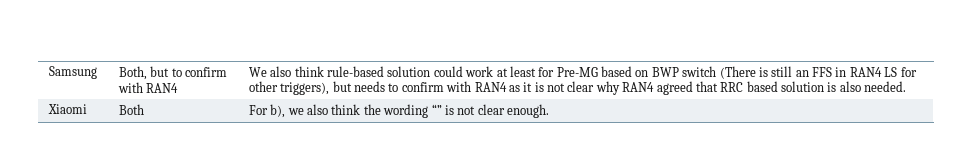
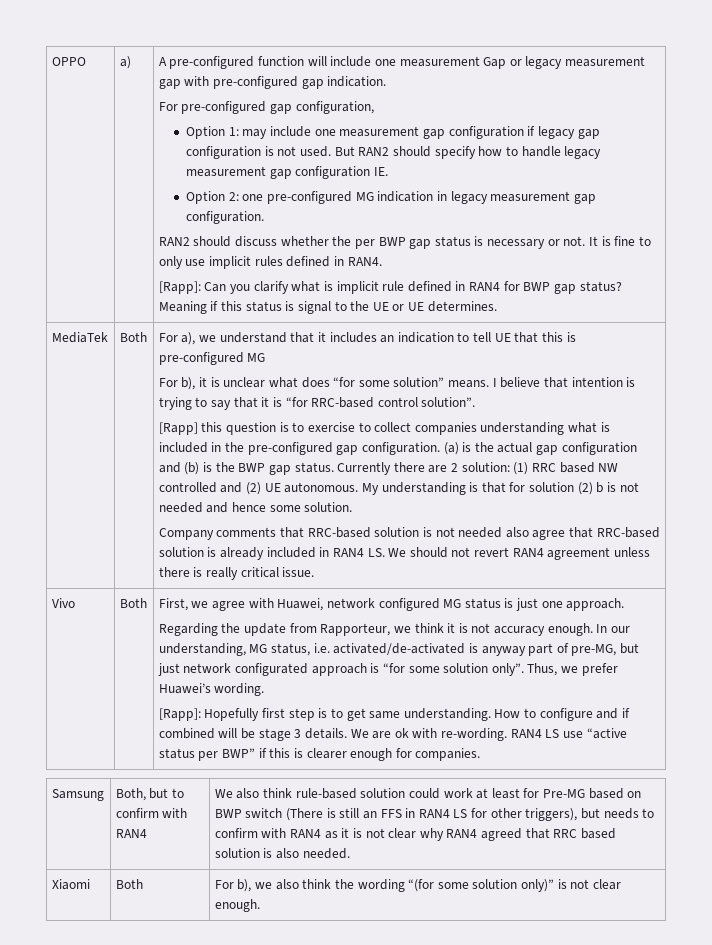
+ OPPO | a) | A pre-configured function will include one measurement Gap or legacy measurement gap with pre-configured gap indication.
+ For pre-configured gap configuration,
+ Option 1: may include one measurement gap configuration if legacy gap configuration is not used. But RAN2 should specify how to handle legacy measurement gap configuration IE.
+ Option 2: one pre-configured MG indication in legacy measurement gap configuration.
+ RAN2 should discuss whether the per BWP gap status is necessary or not. It is fine to only use implicit rules defined in RAN4.
+ [Rapp]: Can you clarify what is implicit rule defined in RAN4 for BWP gap status? Meaning if this status is signal to the UE or UE determines.
+ MediaTek | Both | For a), we understand that it includes an indication to tell UE that this is pre-configured MG
+ For b), it is unclear what does “for some solution” means. I believe that intention is trying to say that it is “for RRC-based control solution”.
+ [Rapp] this question is to exercise to collect companies understanding what is included in the pre-configured gap configuration. (a) is the actual gap configuration and (b) is the BWP gap status. Currently there are 2 solution: (1) RRC based NW controlled and (2) UE autonomous. My understanding is that for solution (2) b is not needed and hence some solution.
+ Company comments that RRC-based solution is not needed also agree that RRC-based solution is already included in RAN4 LS. We should not revert RAN4 agreement unless there is really critical issue.
+ Vivo | Both | First, we agree with Huawei, network configured MG status is just one approach.
+ Regarding the update from Rapporteur, we think it is not accuracy enough. In our understanding, MG status, i.e. activated/de-activated is anyway part of pre-MG, but just network configurated approach is “for some solution only”. Thus, we prefer Huawei’s wording.
+ [Rapp]: Hopefully first step is to get same understanding. How to configure and if combined will be stage 3 details. We are ok with re-wording. RAN4 LS use “active status per BWP” if this is clearer enough for companies.
- Xiaomi | Both | For b), we also think the wording “” is not clear enough.
+ Xiaomi | Both | For b), we also think the wording “(for some solution only)” is not clear enough.

